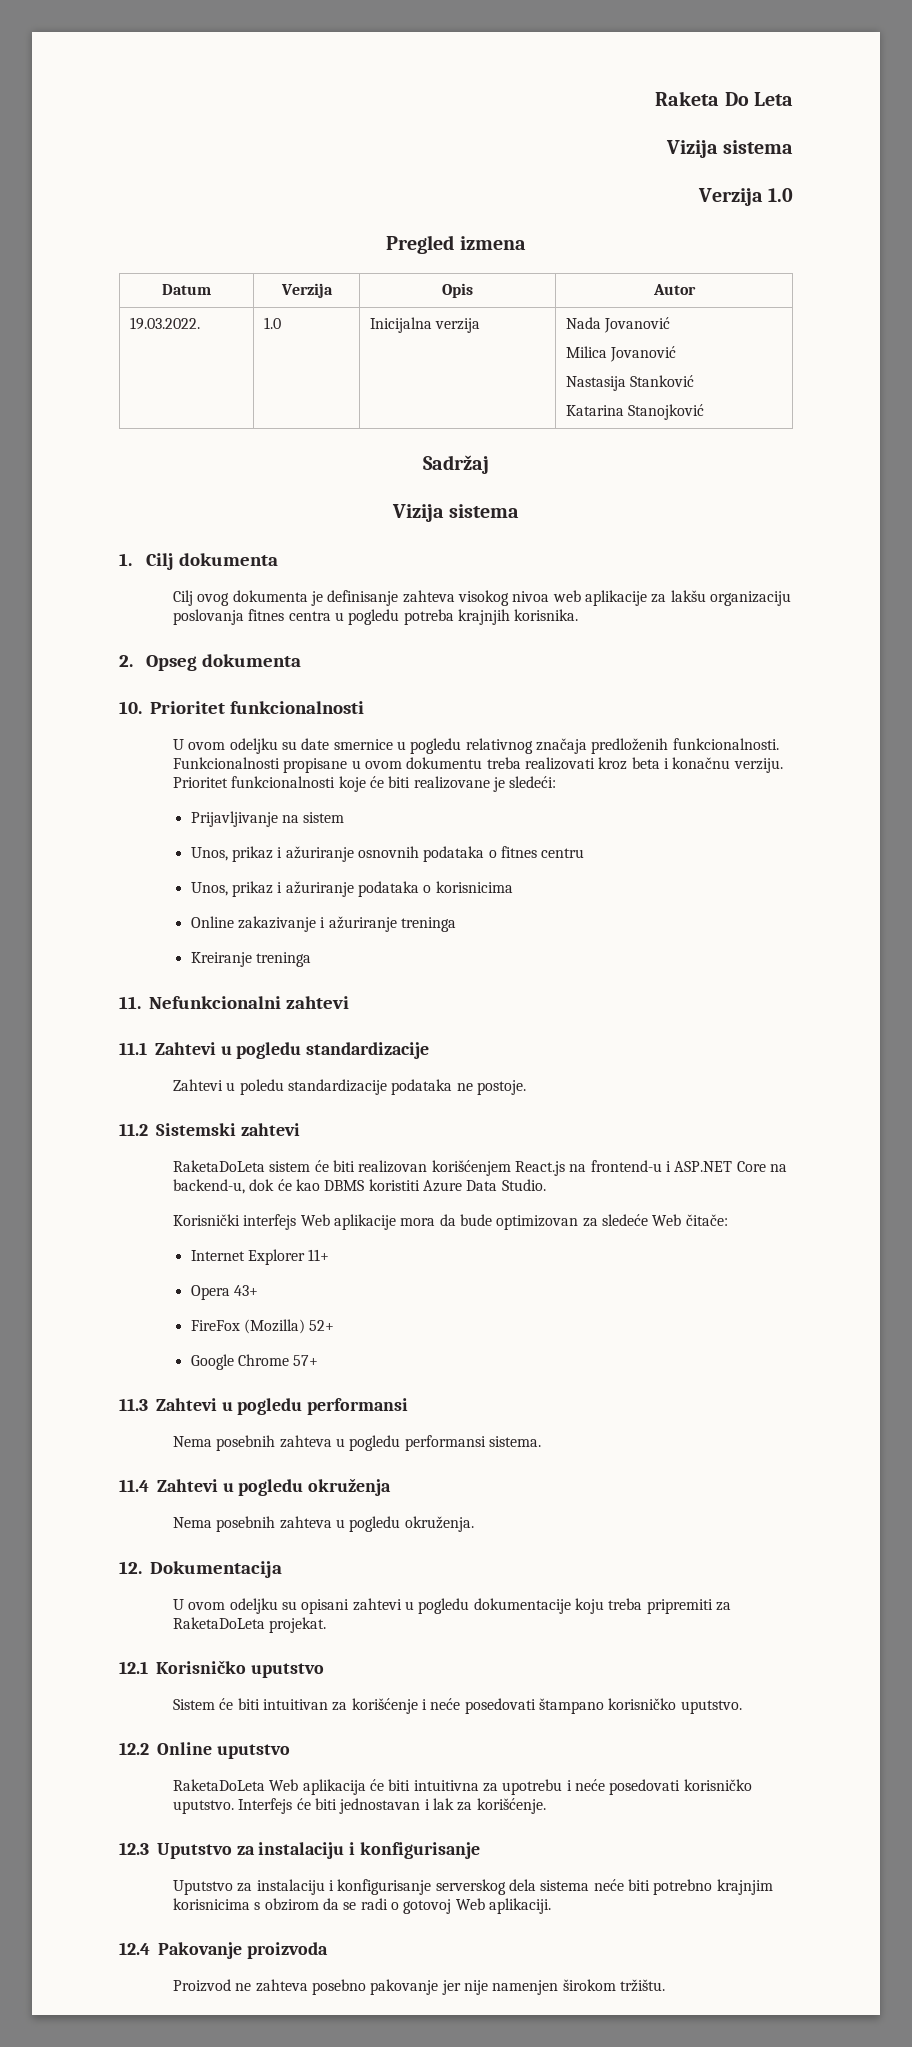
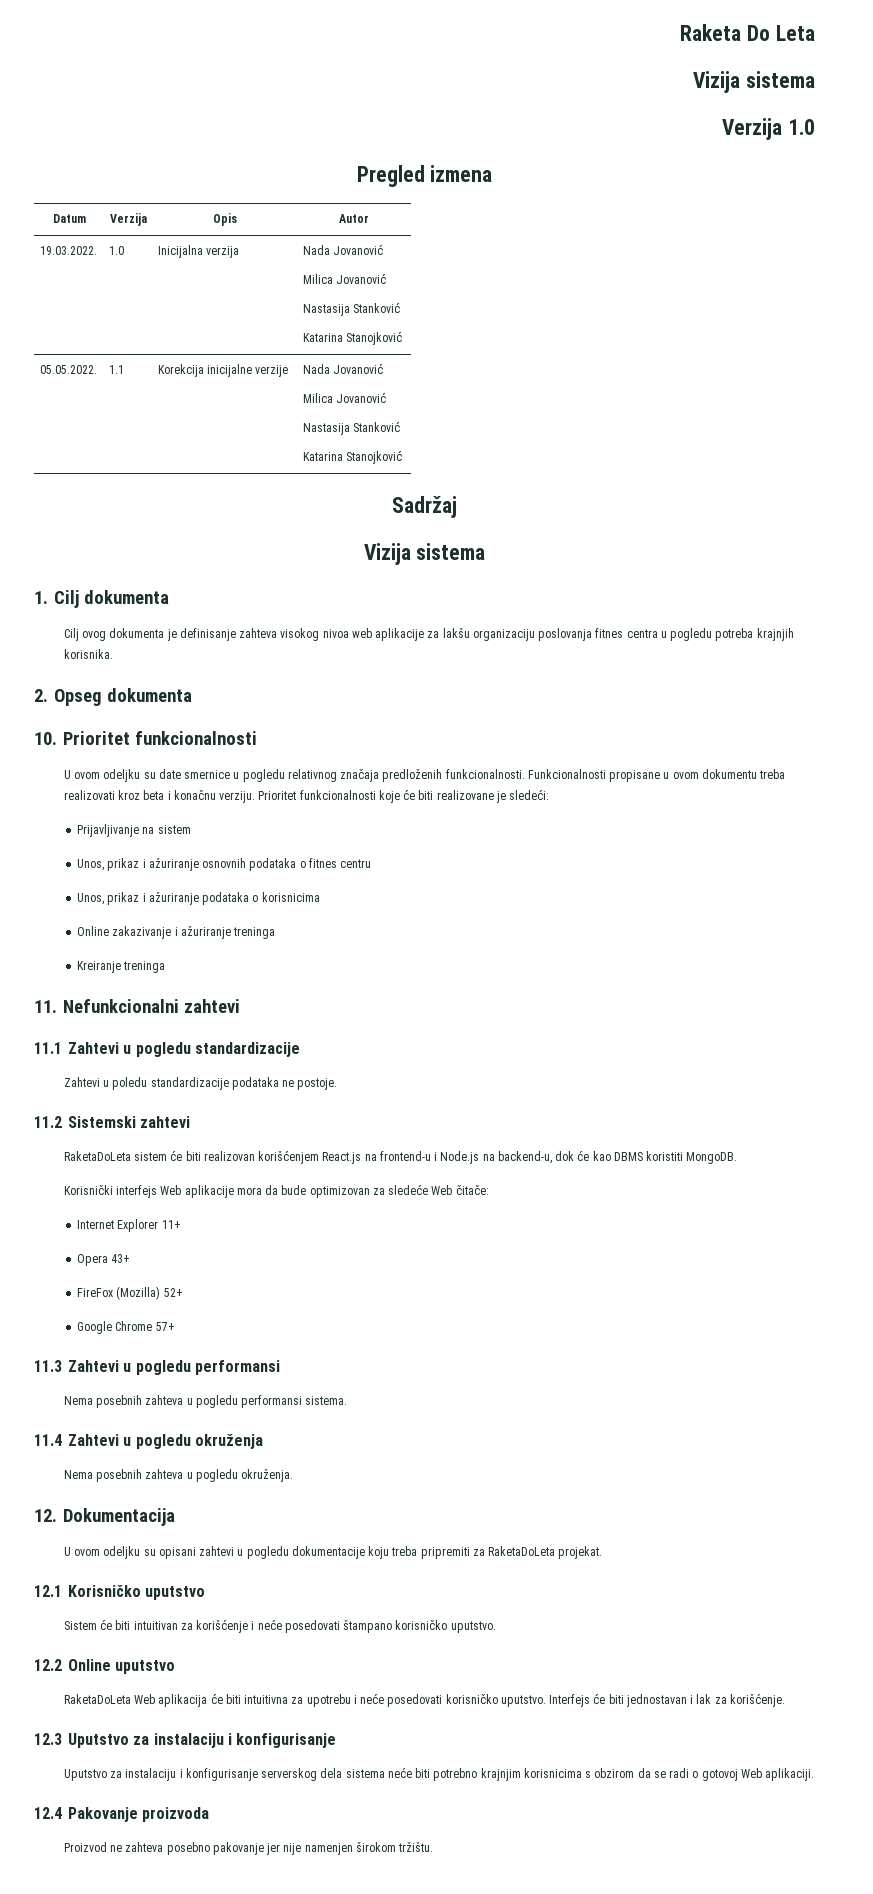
+ 05.05.2022. | 1.1 | Korekcija inicijalne verzije | Nada Jovanović
+ Milica Jovanović
+ Nastasija Stanković
+ Katarina Stanojković
- RaketaDoLeta sistem će biti realizovan korišćenjem React.js na frontend-u i ASP.NET Core na backend-u, dok će kao DBMS koristiti Azure Data Studio.
+ RaketaDoLeta sistem će biti realizovan korišćenjem React.js na frontend-u i Node.js na backend-u, dok će kao DBMS koristiti MongoDB.

